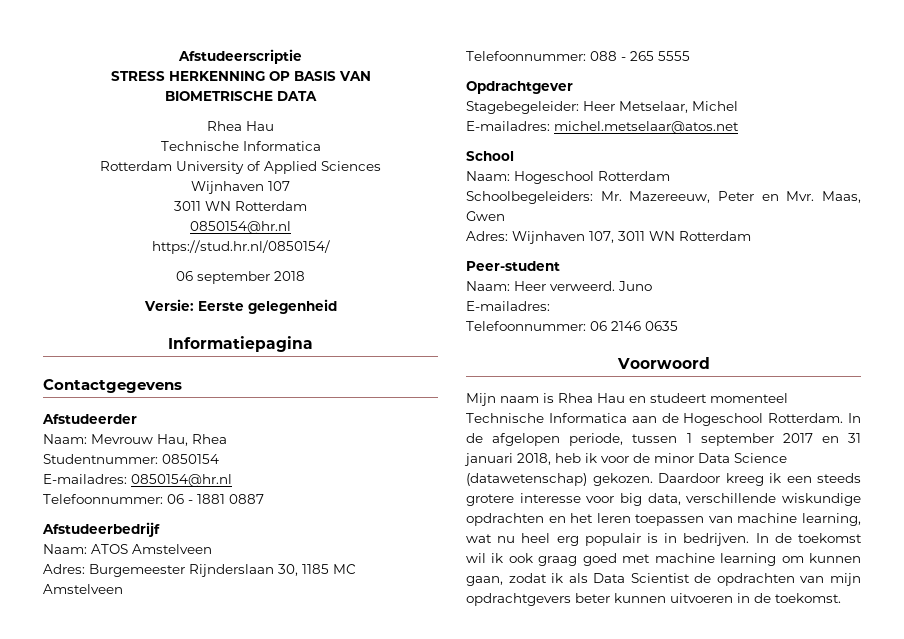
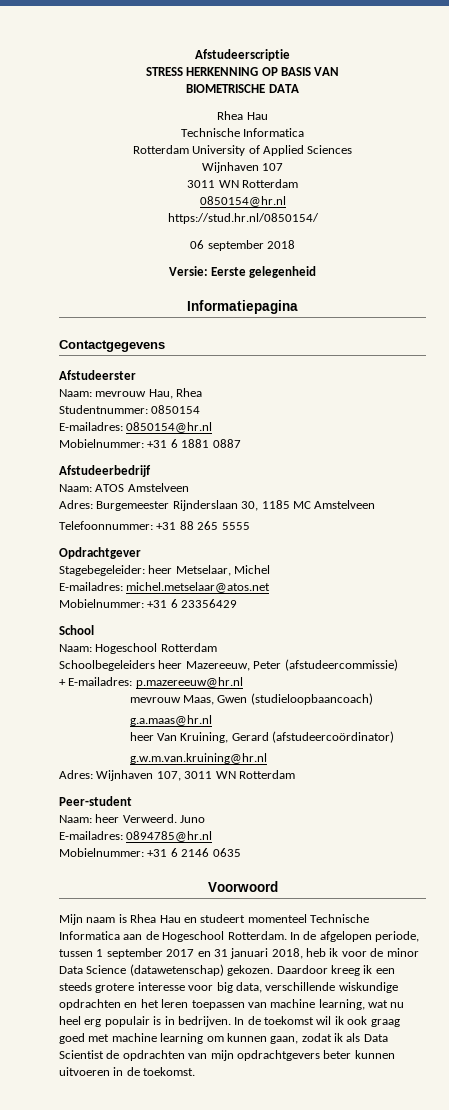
- Afstudeerder
- Naam: Mevrouw Hau, Rhea
+ Afstudeerster
+ Naam: mevrouw Hau, Rhea
- Telefoonnummer: 06 - 1881 0887
+ Mobielnummer: +31 6 1881 0887
- Telefoonnummer: 088 - 265 5555
+ Telefoonnummer: +31 88 265 5555
- Stagebegeleider: Heer Metselaar, Michel
+ Stagebegeleider: heer Metselaar, Michel
+ Mobielnummer: +31 6 23356429
- Schoolbegeleiders: Mr. Mazereeuw, Peter en Mvr. Maas, Gwen
+ Schoolbegeleiders heer Mazereeuw, Peter (afstudeercommissie)
+ + E-mailadres: p.mazereeuw@hr.nl
+ mevrouw Maas, Gwen (studieloopbaancoach)
+ g.a.maas@hr.nl
+ heer Van Kruining, Gerard (afstudeercoördinator)
+ g.w.m.van.kruining@hr.nl
- Naam: Heer verweerd.
+ Naam: heer Verweerd.
  Juno
- E-mailadres:
- Telefoonnummer: 06 2146 0635
+ E-mailadres: 0894785@hr.nl
+ Mobielnummer: +31 6 2146 0635

